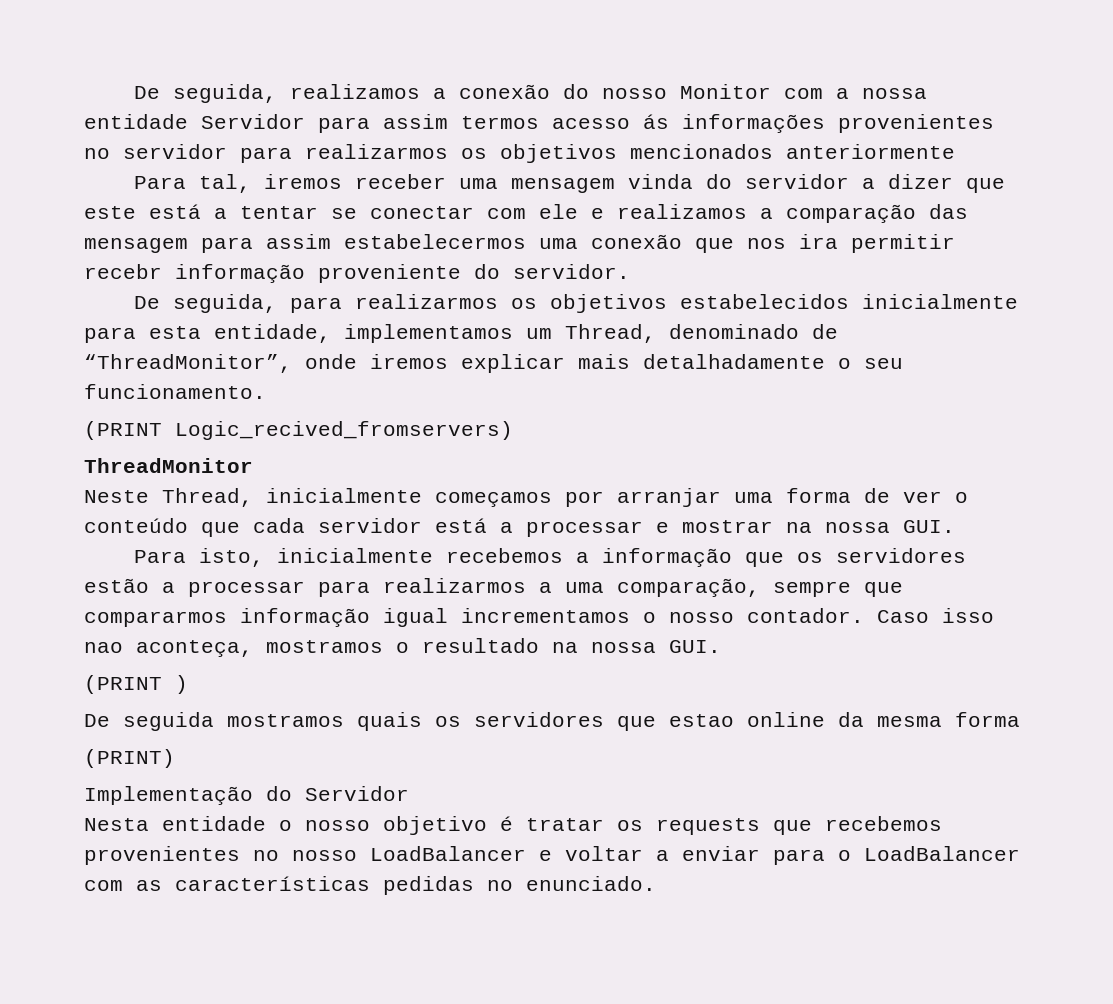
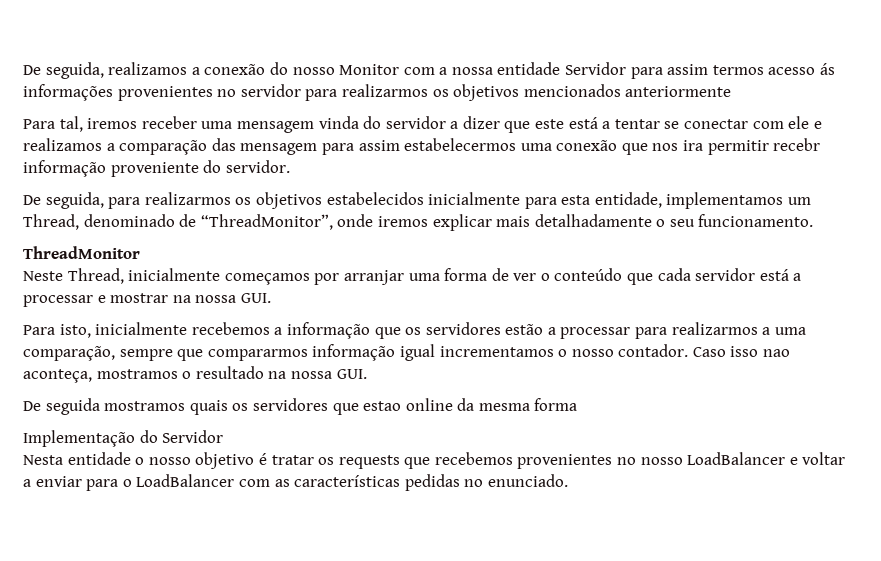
- (PRINT Logic_recived_fromservers)
- (PRINT )
- (PRINT)

